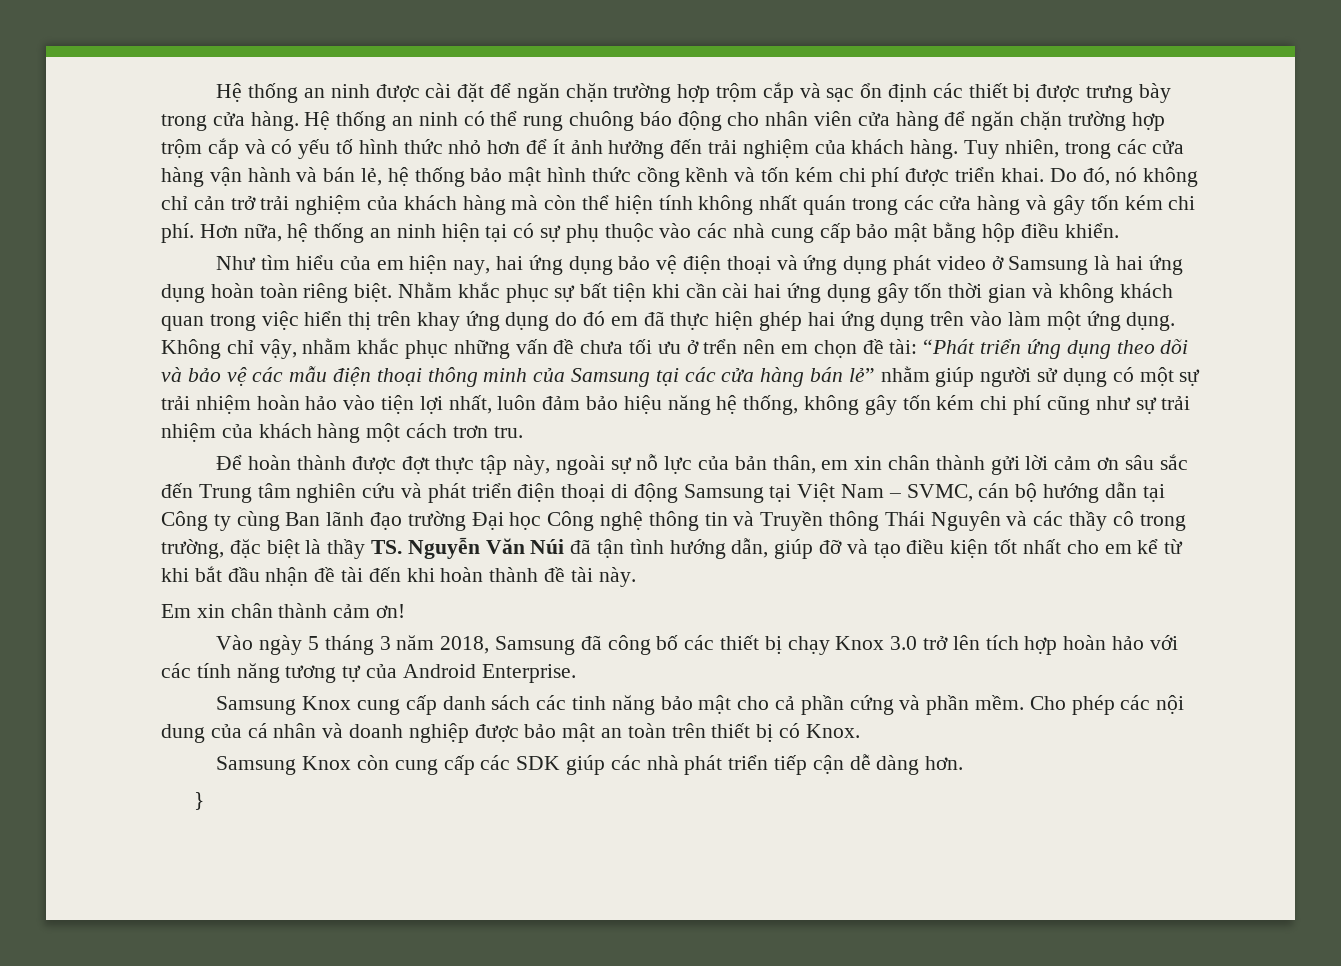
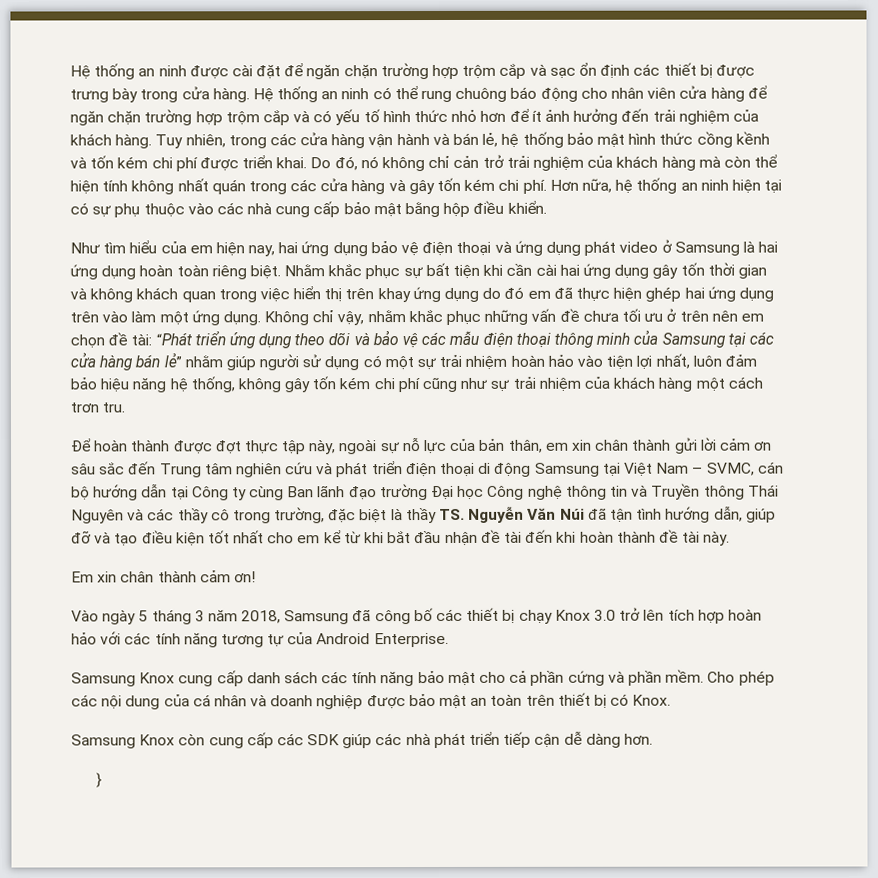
- Không chỉ vậy, nhằm khắc phục những vấn đề chưa tối ưu ở trển nên em chọn đề tài:
+ Không chỉ vậy, nhằm khắc phục những vấn đề chưa tối ưu ở trên nên em chọn đề tài:
- Samsung Knox cung cấp danh sách các tinh năng bảo mật cho cả phần cứng và phần mềm.
+ Samsung Knox cung cấp danh sách các tính năng bảo mật cho cả phần cứng và phần mềm.

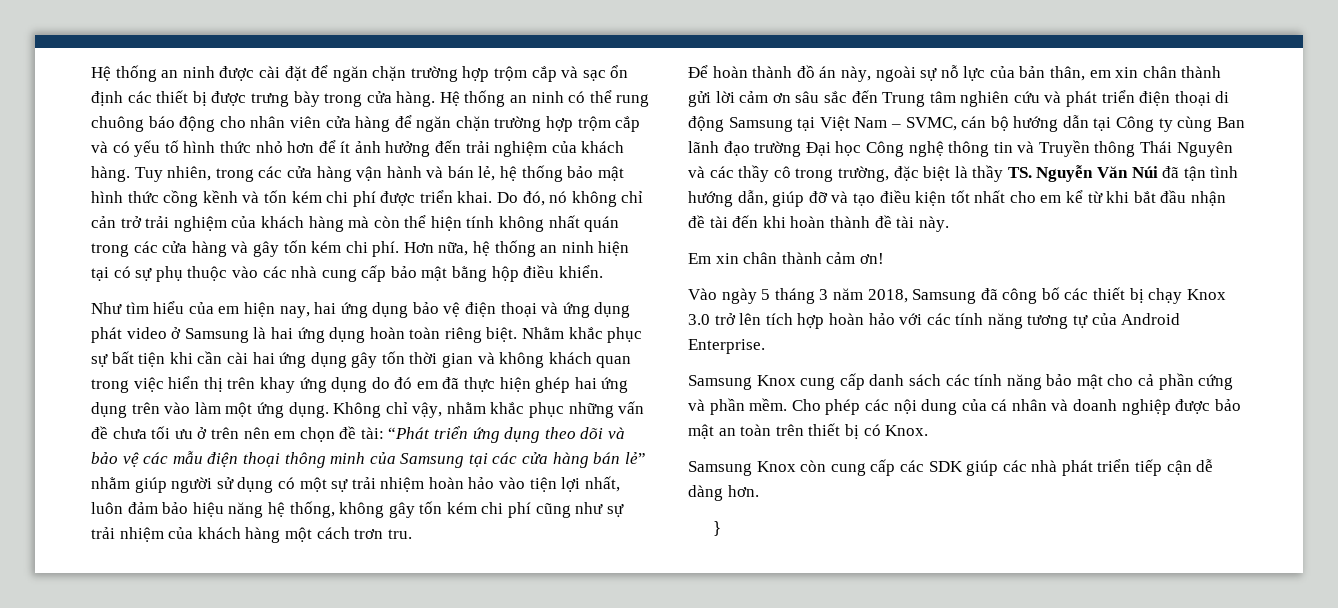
- Để hoàn thành được đợt thực tập này, ngoài sự nỗ lực của bản thân, em xin chân thành gửi lời cảm ơn sâu sắc đến Trung tâm nghiên cứu và phát triển điện thoại di động Samsung tại Việt Nam – SVMC, cán bộ hướng dẫn tại Công ty cùng Ban lãnh đạo trường Đại học Công nghệ thông tin và Truyền thông Thái Nguyên và các thầy cô trong trường, đặc biệt là thầy TS. Nguyễn Văn Núi đã tận tình hướng dẫn, giúp đỡ và tạo điều kiện tốt nhất cho em kể từ khi bắt đầu nhận đề tài đến khi hoàn thành đề tài này.
+ Để hoàn thành đồ án này, ngoài sự nỗ lực của bản thân, em xin chân thành gửi lời cảm ơn sâu sắc đến Trung tâm nghiên cứu và phát triển điện thoại di động Samsung tại Việt Nam – SVMC, cán bộ hướng dẫn tại Công ty cùng Ban lãnh đạo trường Đại học Công nghệ thông tin và Truyền thông Thái Nguyên và các thầy cô trong trường, đặc biệt là thầy TS. Nguyễn Văn Núi đã tận tình hướng dẫn, giúp đỡ và tạo điều kiện tốt nhất cho em kể từ khi bắt đầu nhận đề tài đến khi hoàn thành đề tài này.

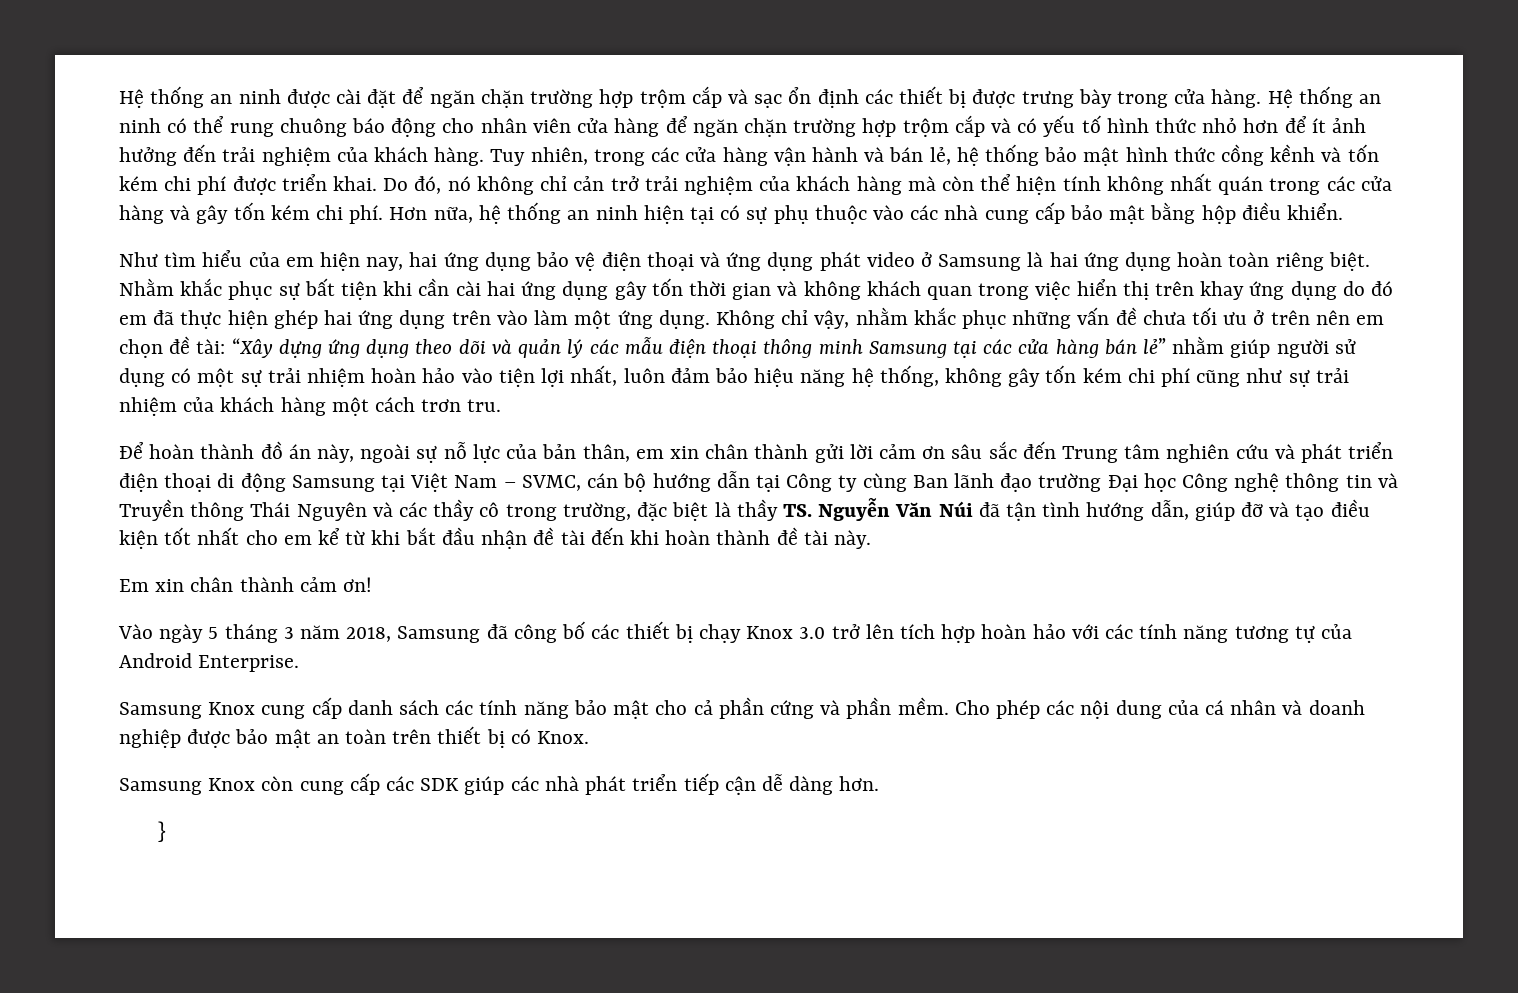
- “Phát triển ứng dụng theo dõi và bảo vệ các mẫu điện thoại thông minh của Samsung tại các cửa hàng bán lẻ” nhằm giúp người sử dụng có một sự trải nhiệm hoàn hảo vào tiện lợi nhất, luôn đảm bảo hiệu năng hệ thống, không gây tốn kém chi phí cũng như sự trải nhiệm của khách hàng một cách trơn tru.
+ “Xây dựng ứng dụng theo dõi và quản lý các mẫu điện thoại thông minh Samsung tại các cửa hàng bán lẻ” nhằm giúp người sử dụng có một sự trải nhiệm hoàn hảo vào tiện lợi nhất, luôn đảm bảo hiệu năng hệ thống, không gây tốn kém chi phí cũng như sự trải nhiệm của khách hàng một cách trơn tru.

